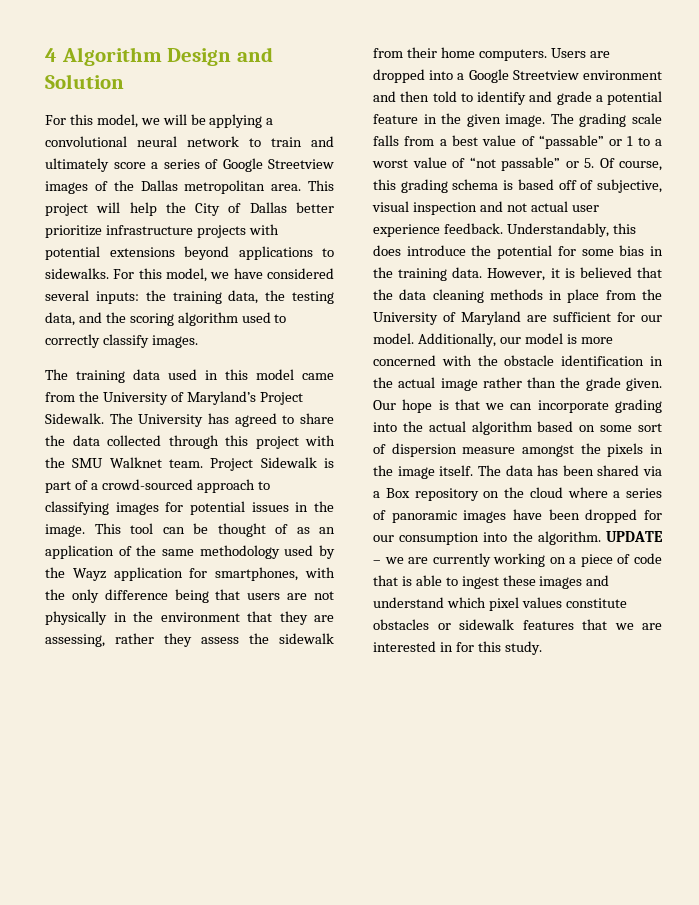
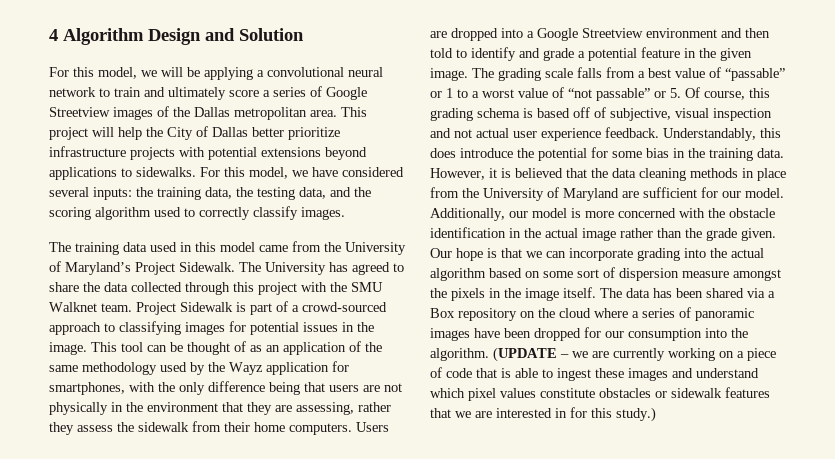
- UPDATE – we are currently working on a piece of code that is able to ingest these images and understand which pixel values constitute obstacles or sidewalk features that we are interested in for this study.
+ (UPDATE – we are currently working on a piece of code that is able to ingest these images and understand which pixel values constitute obstacles or sidewalk features that we are interested in for this study.)

